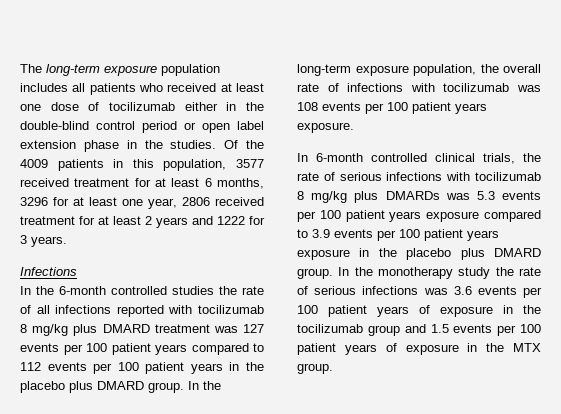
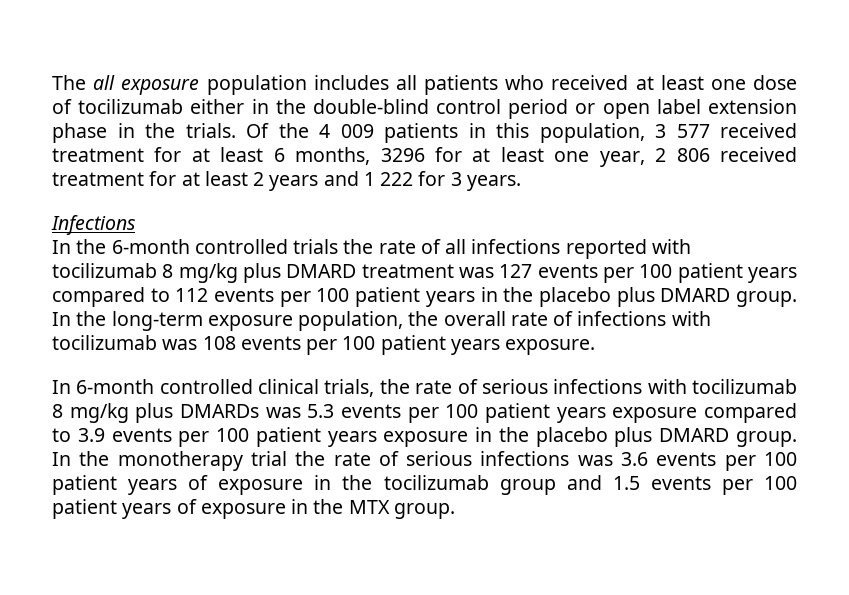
- The long-term exposure population includes all patients who received at least one dose of tocilizumab either in the double-blind control period or open label extension phase in the studies.
+ The all exposure population includes all patients who received at least one dose of tocilizumab either in the double-blind control period or open label extension phase in the trials.
- Of the 4009 patients in this population, 3577 received treatment for at least 6 months, 3296 for at least one year, 2806 received treatment for at least 2 years and 1222 for 3 years.
+ Of the 4 009 patients in this population, 3 577 received treatment for at least 6 months, 3296 for at least one year, 2 806 received treatment for at least 2 years and 1 222 for 3 years.
- In the 6-month controlled studies the rate of all infections reported with tocilizumab 8 mg/kg plus DMARD treatment was 127 events per 100 patient years compared to 112 events per 100 patient years in the placebo plus DMARD group.
+ In the 6-month controlled trials the rate of all infections reported with tocilizumab 8 mg/kg plus DMARD treatment was 127 events per 100 patient years compared to 112 events per 100 patient years in the placebo plus DMARD group.
- In the monotherapy study the rate of serious infections was 3.6 events per 100 patient years of exposure in the tocilizumab group and 1.5 events per 100 patient years of exposure in the MTX group.
+ In the monotherapy trial the rate of serious infections was 3.6 events per 100 patient years of exposure in the tocilizumab group and 1.5 events per 100 patient years of exposure in the MTX group.

